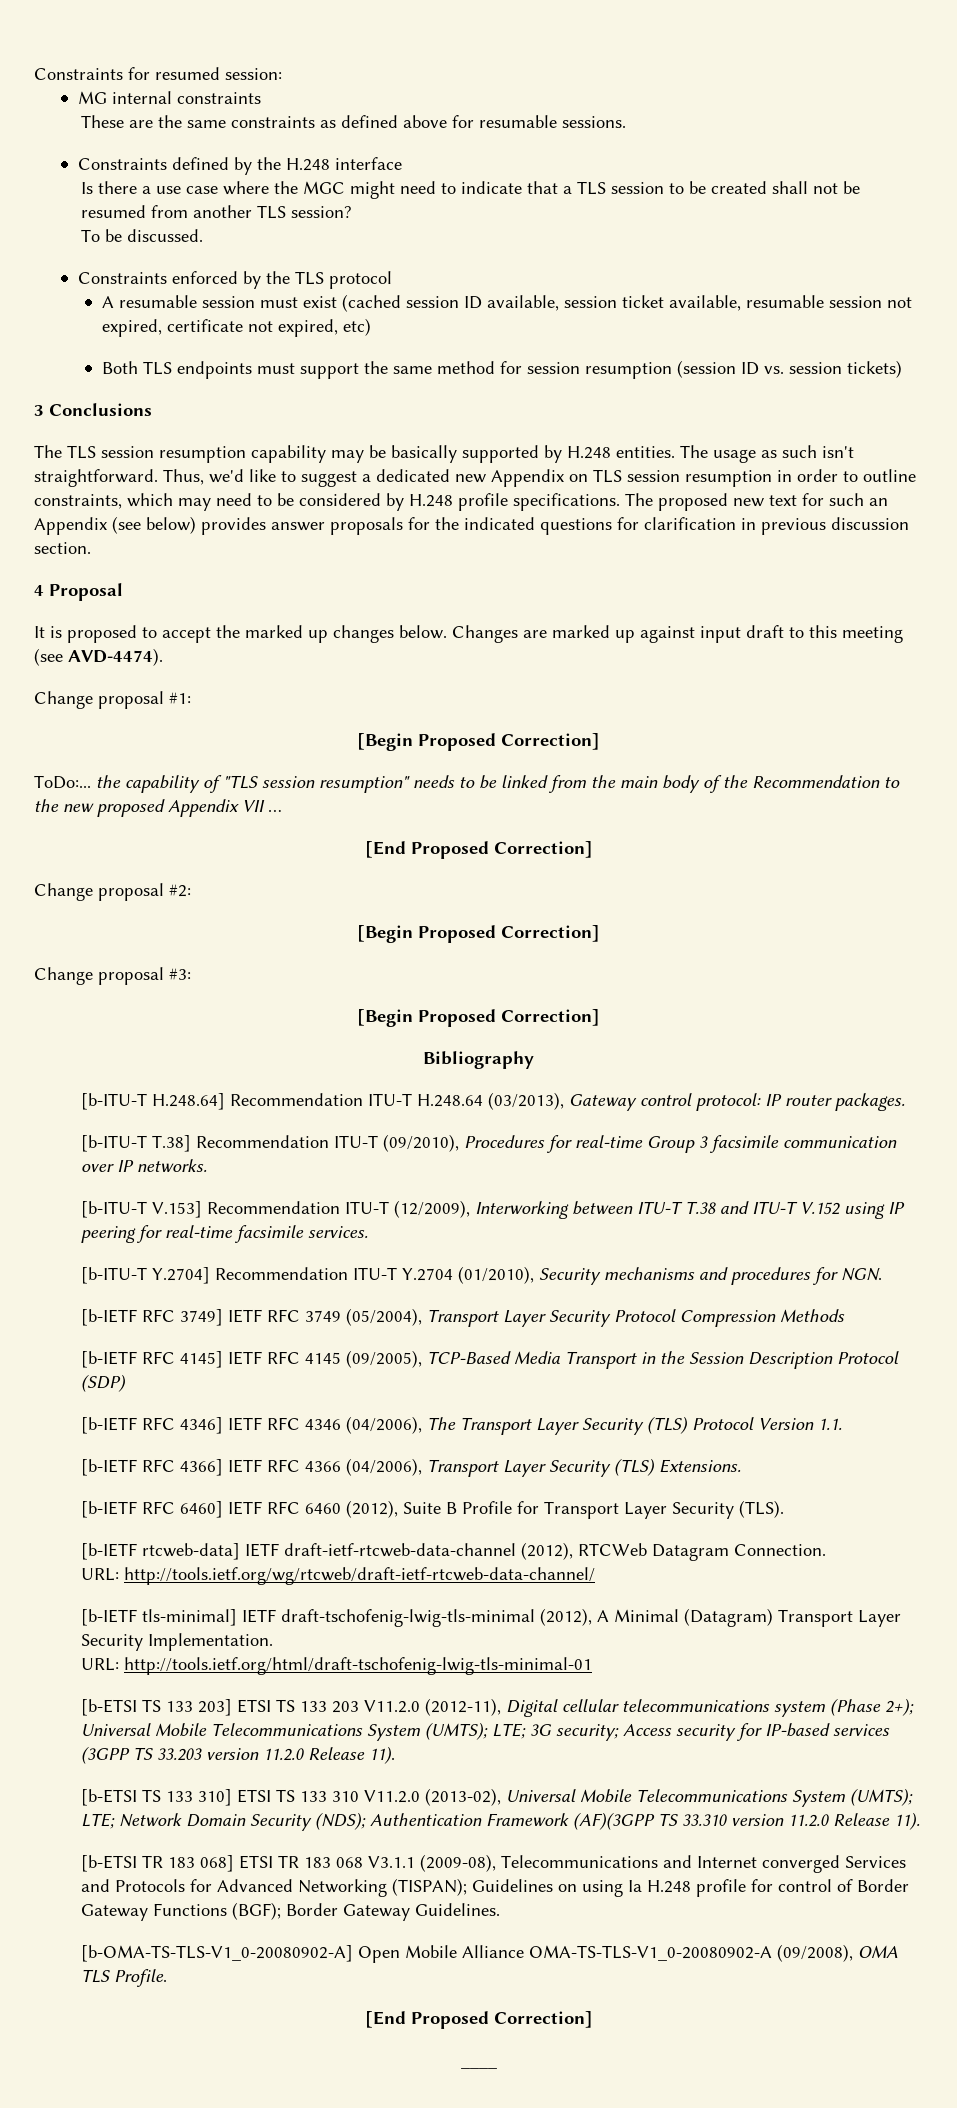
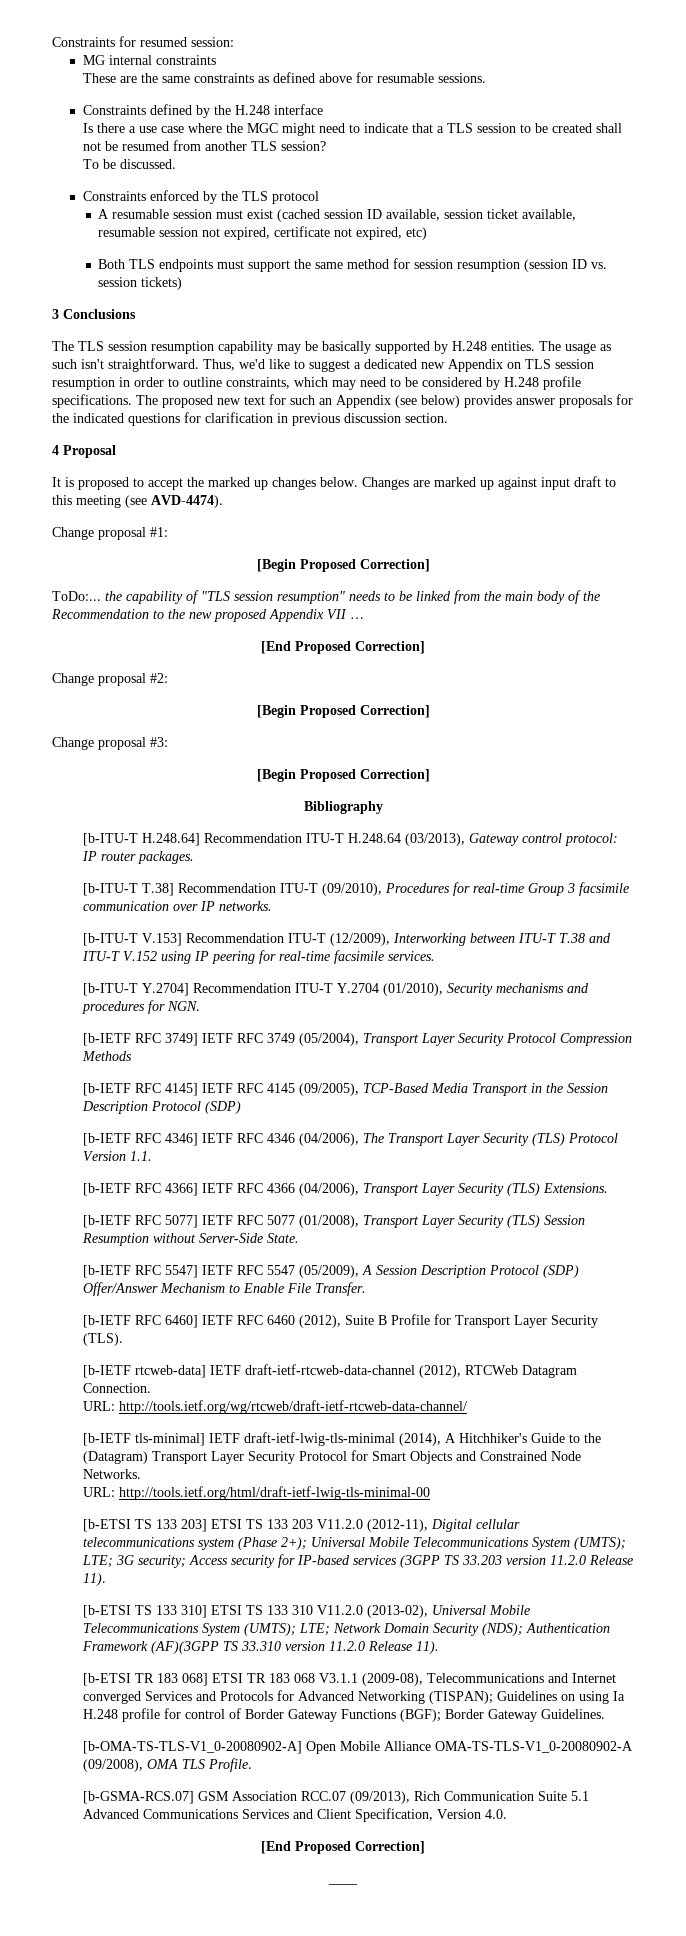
+ [b-IETF RFC 5077] IETF RFC 5077 (01/2008), Transport Layer Security (TLS) Session Resumption without Server-Side State.
+ [b-IETF RFC 5547] IETF RFC 5547 (05/2009), A Session Description Protocol (SDP) Offer/Answer Mechanism to Enable File Transfer.
- [b-IETF tls-minimal] IETF draft-tschofenig-lwig-tls-minimal (2012), A Minimal (Datagram) Transport Layer Security Implementation.
- URL: http://tools.ietf.org/html/draft-tschofenig-lwig-tls-minimal-01
+ [b-IETF tls-minimal] IETF draft-ietf-lwig-tls-minimal (2014), A Hitchhiker's Guide to the (Datagram) Transport Layer Security Protocol for Smart Objects and Constrained Node Networks.
+ URL: http://tools.ietf.org/html/draft-ietf-lwig-tls-minimal-00
+ [b-GSMA-RCS.07] GSM Association RCC.07 (09/2013), Rich Communication Suite 5.1 Advanced Communications Services and Client Specification, Version 4.0.

